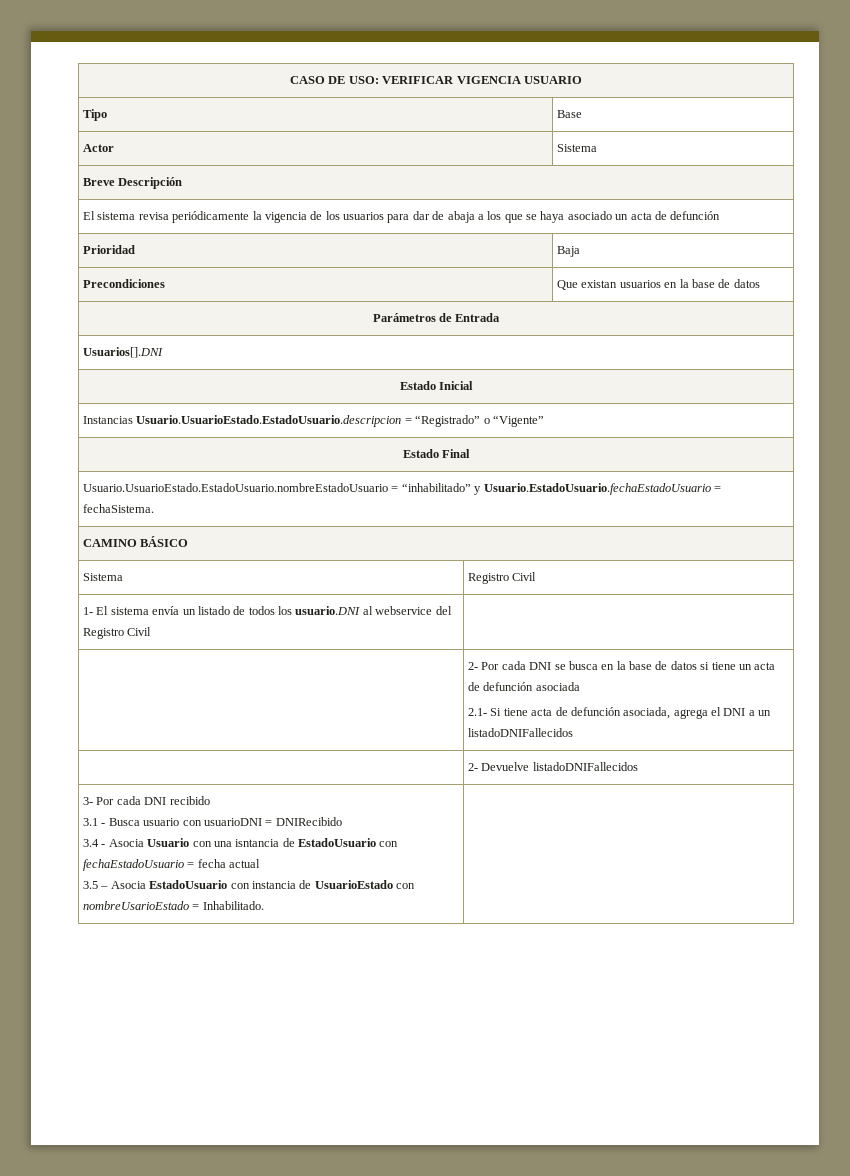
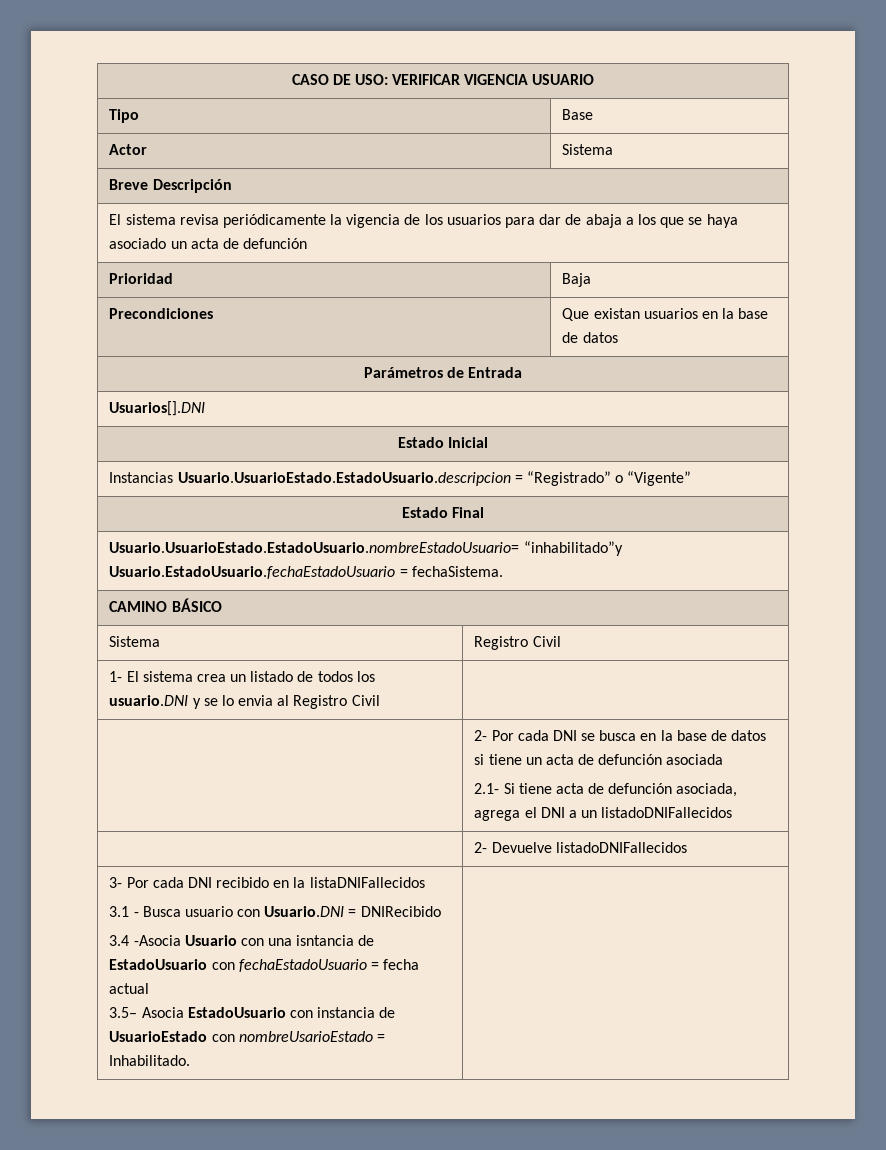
- Usuario.UsuarioEstado.EstadoUsuario.nombreEstadoUsuario = “inhabilitado” y Usuario.EstadoUsuario.fechaEstadoUsuario = fechaSistema.
+ Usuario.UsuarioEstado.EstadoUsuario.nombreEstadoUsuario= “inhabilitado”y Usuario.EstadoUsuario.fechaEstadoUsuario = fechaSistema.
- 1- El sistema envía un listado de todos los usuario.DNI al webservice del Registro Civil |
+ 1- El sistema crea un listado de todos los usuario.DNI y se lo envia al Registro Civil |
- 3- Por cada DNI recibido
- 3.1 - Busca usuario con usuarioDNI = DNIRecibido
- 3.4 - Asocia Usuario con una isntancia de EstadoUsuario con fechaEstadoUsuario = fecha actual
- 3.5 – Asocia EstadoUsuario con instancia de UsuarioEstado con nombreUsarioEstado = Inhabilitado. |
+ 3- Por cada DNI recibido en la listaDNIFallecidos
+ 3.1 - Busca usuario con Usuario.DNI = DNIRecibido
+ 3.4 -Asocia Usuario con una isntancia de EstadoUsuario con fechaEstadoUsuario = fecha actual
+ 3.5– Asocia EstadoUsuario con instancia de UsuarioEstado con nombreUsarioEstado = Inhabilitado. |

